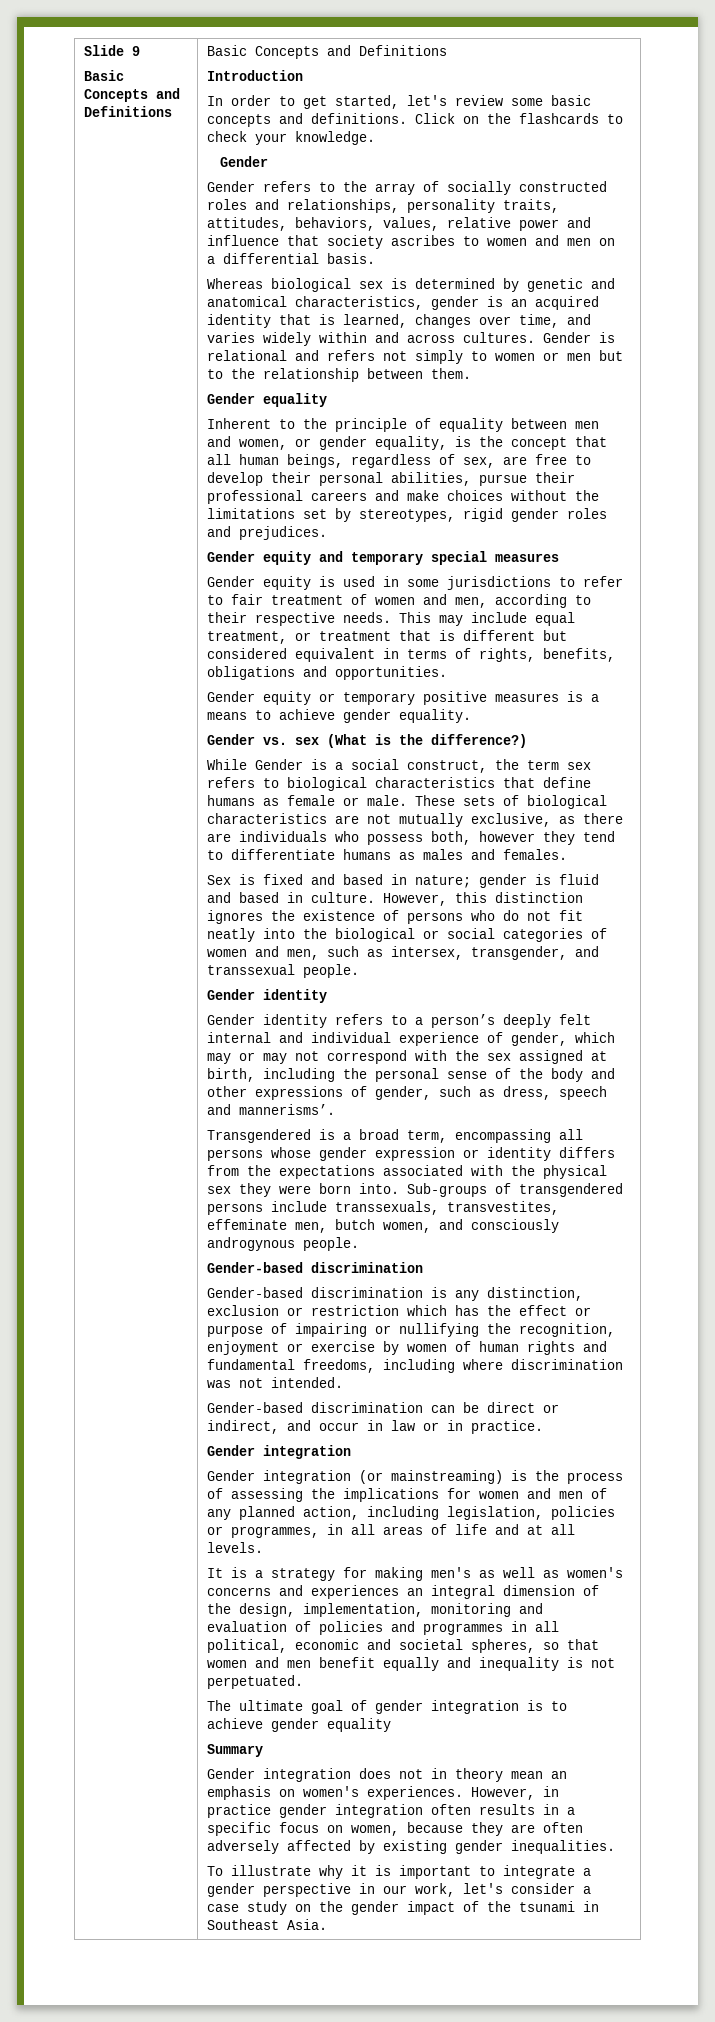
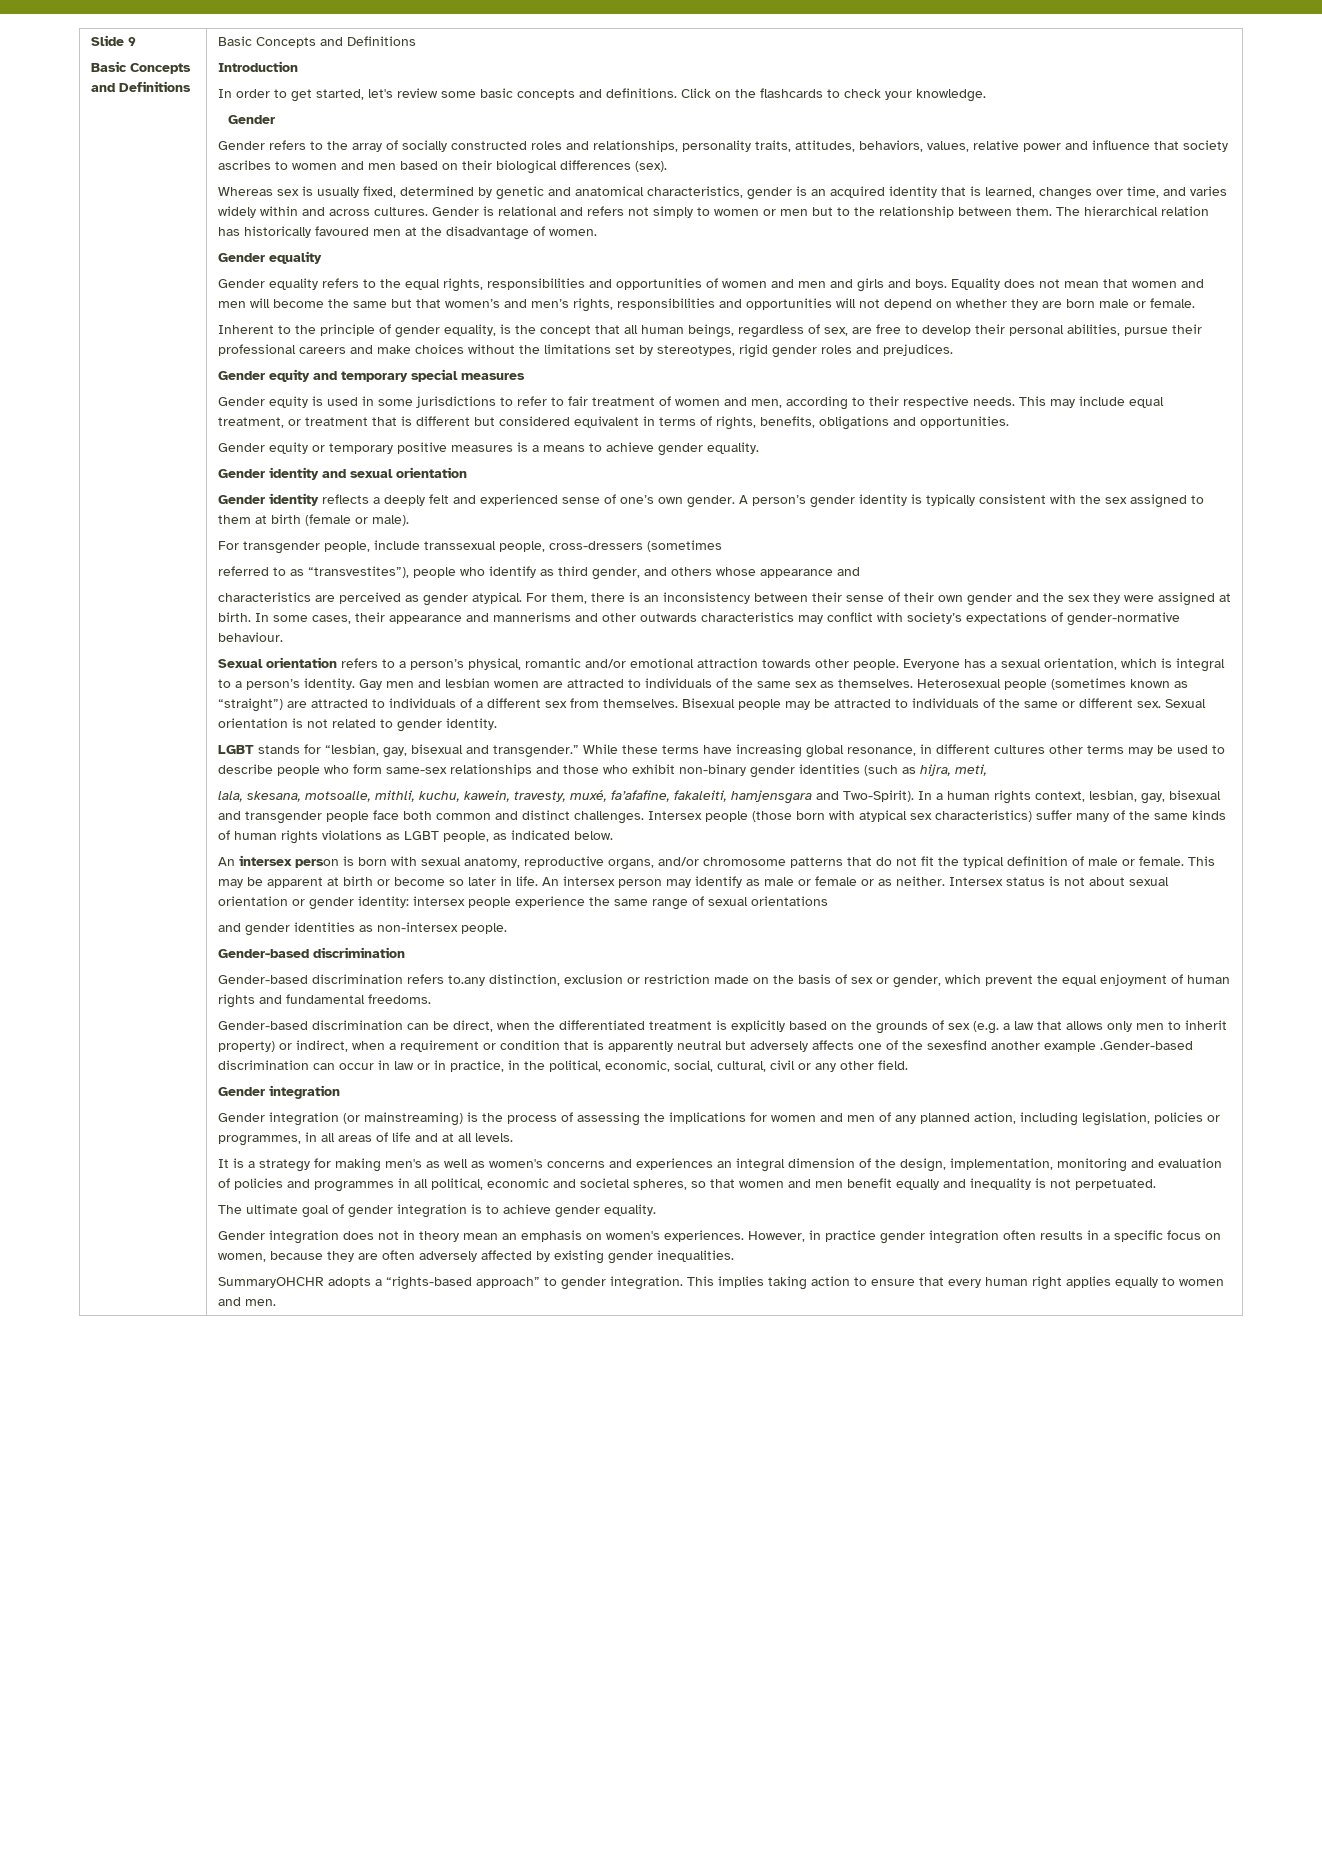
- Gender refers to the array of socially constructed roles and relationships, personality traits, attitudes, behaviors, values, relative power and influence that society ascribes to women and men on a differential basis.
+ Gender refers to the array of socially constructed roles and relationships, personality traits, attitudes, behaviors, values, relative power and influence that society ascribes to women and men based on their biological differences (sex).
- Whereas biological sex is determined by genetic and anatomical characteristics, gender is an acquired identity that is learned, changes over time, and varies widely within and across cultures.
+ Whereas sex is usually fixed, determined by genetic and anatomical characteristics, gender is an acquired identity that is learned, changes over time, and varies widely within and across cultures.
- Gender is relational and refers not simply to women or men but to the relationship between them.
+ Gender is relational and refers not simply to women or men but to the relationship between them. The hierarchical relation has historically favoured men at the disadvantage of women.
  Gender equality
+ Gender equality refers to the equal rights, responsibilities and opportunities of women and men and girls and boys. Equality does not mean that women and men will become the same but that women’s and men’s rights, responsibilities and opportunities will not depend on whether they are born male or female.
- Inherent to the principle of equality between men and women, or gender equality, is the concept that all human beings, regardless of sex, are free to develop their personal abilities, pursue their professional careers and make choices without the limitations set by stereotypes, rigid gender roles and prejudices.
+ Inherent to the principle of gender equality, is the concept that all human beings, regardless of sex, are free to develop their personal abilities, pursue their professional careers and make choices without the limitations set by stereotypes, rigid gender roles and prejudices.
- Gender vs. sex (What is the difference?)
- While Gender is a social construct, the term sex refers to biological characteristics that define humans as female or male. These sets of biological characteristics are not mutually exclusive, as there are individuals who possess both, however they tend to differentiate humans as males and females.
- Sex is fixed and based in nature; gender is fluid and based in culture. However, this distinction ignores the existence of persons who do not fit neatly into the biological or social categories of women and men, such as intersex, transgender, and transsexual people.
- Gender identity
- Gender identity refers to a person’s deeply felt internal and individual experience of gender, which may or may not correspond with the sex assigned at birth, including the personal sense of the body and other expressions of gender, such as dress, speech and mannerisms’.
- Transgendered is a broad term, encompassing all persons whose gender expression or identity differs from the expectations associated with the physical sex they were born into. Sub-groups of transgendered persons include transsexuals, transvestites, effeminate men, butch women, and consciously androgynous people.
+ Gender identity and sexual orientation
+ Gender identity reflects a deeply felt and experienced sense of one’s own gender. A person’s gender identity is typically consistent with the sex assigned to them at birth (female or male).
+ For transgender people, include transsexual people, cross-dressers (sometimes
+ referred to as “transvestites”), people who identify as third gender, and others whose appearance and
+ characteristics are perceived as gender atypical. For them, there is an inconsistency between their sense of their own gender and the sex they were assigned at birth. In some cases, their appearance and mannerisms and other outwards characteristics may conflict with society’s expectations of gender-normative behaviour.
+ Sexual orientation refers to a person’s physical, romantic and/or emotional attraction towards other people. Everyone has a sexual orientation, which is integral to a person’s identity. Gay men and lesbian women are attracted to individuals of the same sex as themselves. Heterosexual people (sometimes known as “straight”) are attracted to individuals of a different sex from themselves. Bisexual people may be attracted to individuals of the same or different sex. Sexual orientation is not related to gender identity.
+ LGBT stands for “lesbian, gay, bisexual and transgender.” While these terms have increasing global resonance, in different cultures other terms may be used to describe people who form same-sex relationships and those who exhibit non-binary gender identities (such as hijra, meti,
+ lala, skesana, motsoalle, mithli, kuchu, kawein, travesty, muxé, fa’afafine, fakaleiti, hamjensgara and Two-Spirit). In a human rights context, lesbian, gay, bisexual and transgender people face both common and distinct challenges. Intersex people (those born with atypical sex characteristics) suffer many of the same kinds of human rights violations as LGBT people, as indicated below.
+ An intersex person is born with sexual anatomy, reproductive organs, and/or chromosome patterns that do not fit the typical definition of male or female. This may be apparent at birth or become so later in life. An intersex person may identify as male or female or as neither. Intersex status is not about sexual orientation or gender identity: intersex people experience the same range of sexual orientations
+ and gender identities as non-intersex people.
- Gender-based discrimination is any distinction, exclusion or restriction which has the effect or purpose of impairing or nullifying the recognition, enjoyment or exercise by women of human rights and fundamental freedoms, including where discrimination was not intended.
- Gender-based discrimination can be direct or indirect, and occur in law or in practice.
+ Gender-based discrimination refers to.any distinction, exclusion or restriction made on the basis of sex or gender, which prevent the equal enjoyment of human rights and fundamental freedoms.
+ Gender-based discrimination can be direct, when the differentiated treatment is explicitly based on the grounds of sex (e.g. a law that allows only men to inherit property) or indirect, when a requirement or condition that is apparently neutral but adversely affects one of the sexesfind another example .Gender-based discrimination can occur in law or in practice, in the political, economic, social, cultural, civil or any other field.
- The ultimate goal of gender integration is to achieve gender equality
- Summary
+ The ultimate goal of gender integration is to achieve gender equality.
- To illustrate why it is important to integrate a gender perspective in our work, let's consider a case study on the gender impact of the tsunami in Southeast Asia.
+ SummaryOHCHR adopts a “rights-based approach” to gender integration. This implies taking action to ensure that every human right applies equally to women and men.

